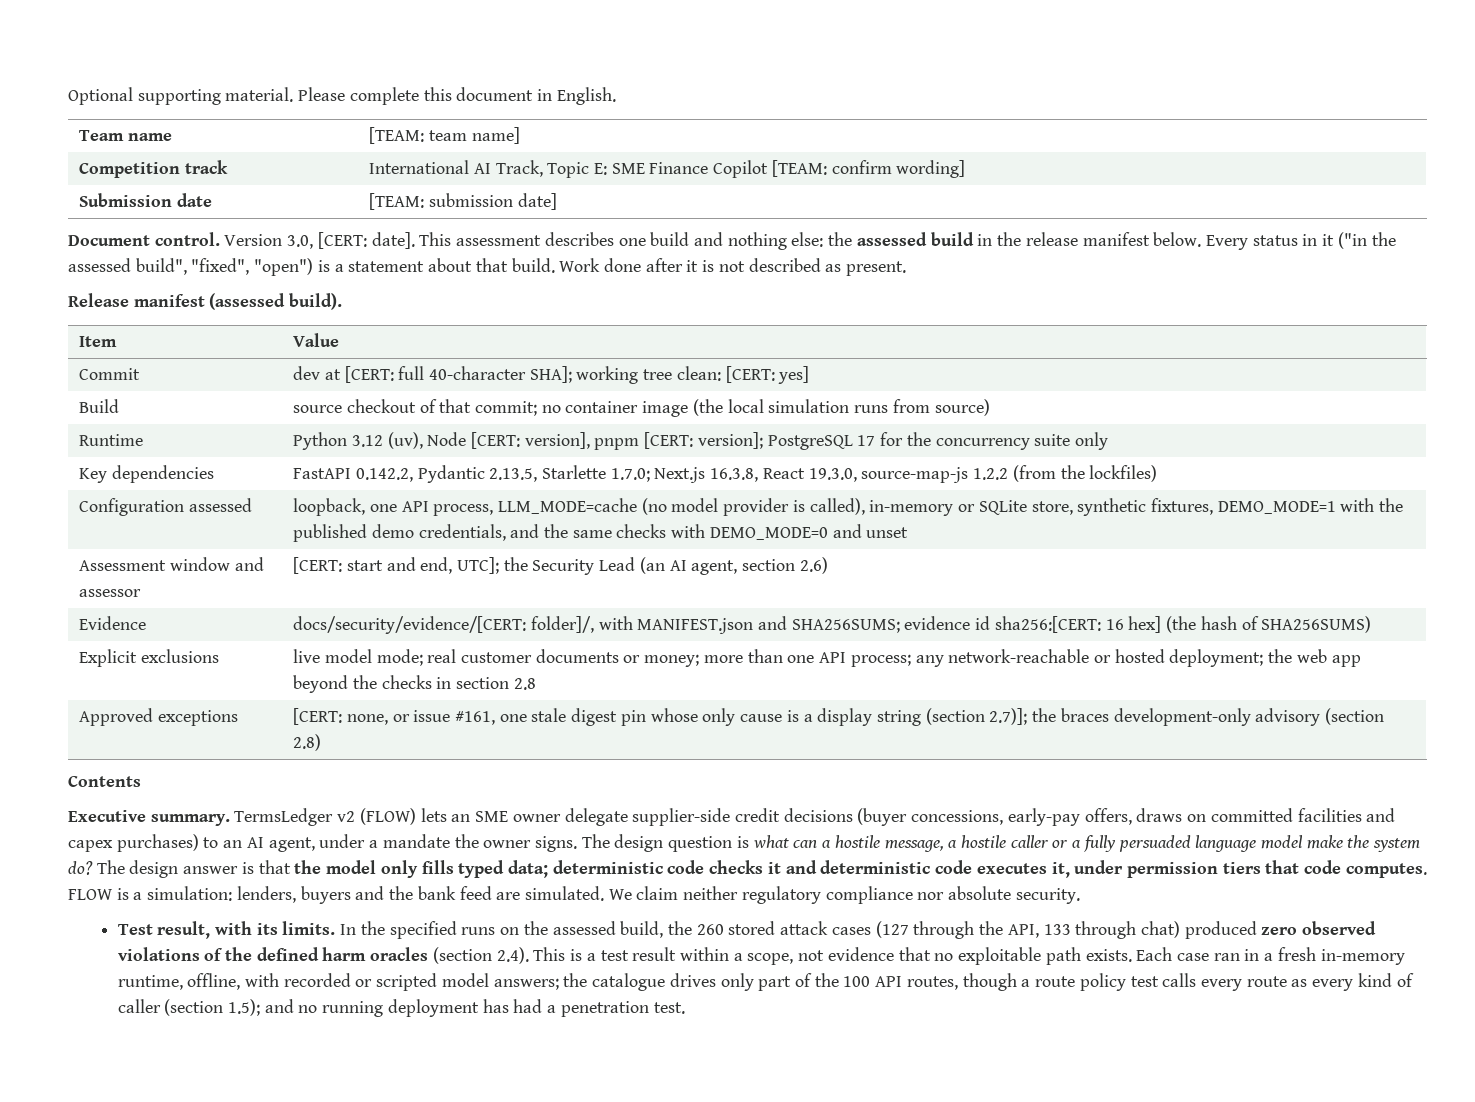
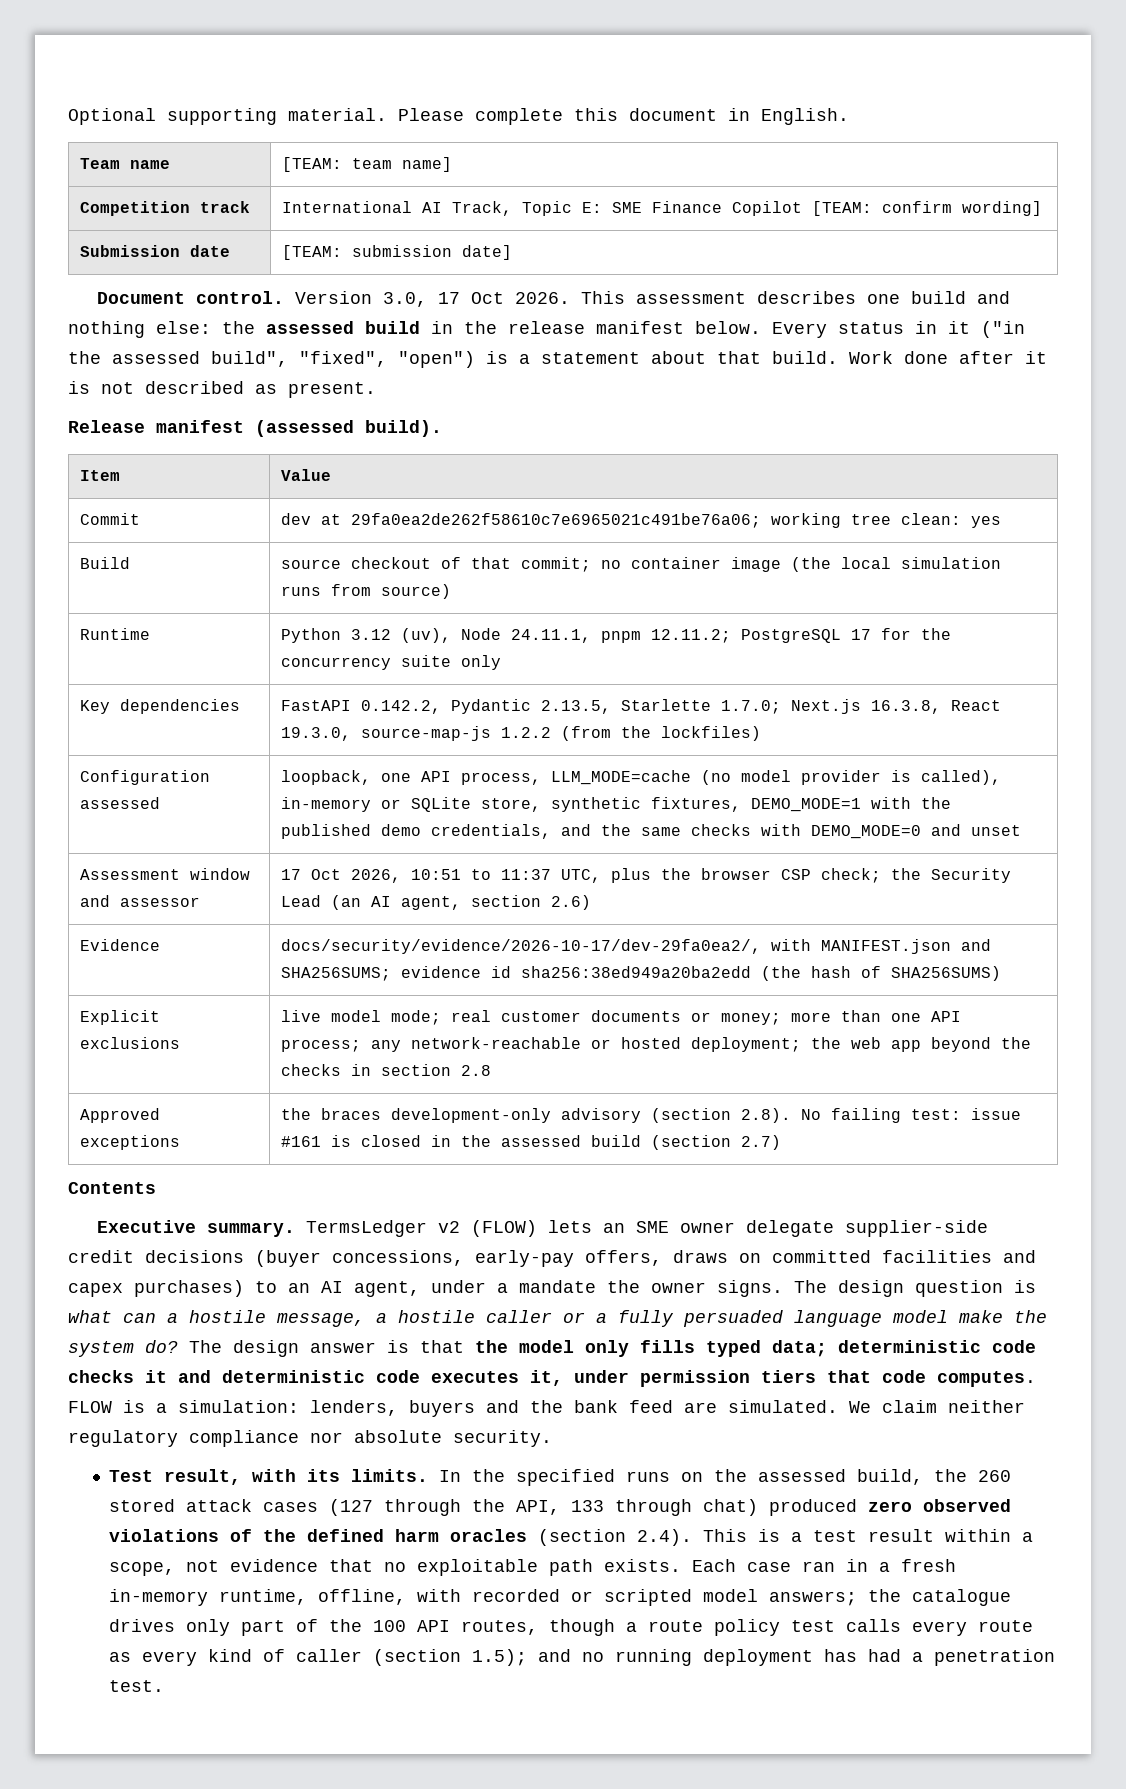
- Version 3.0, [CERT: date].
+ Version 3.0, 17 Oct 2026.
- Commit | dev at [CERT: full 40-character SHA]; working tree clean: [CERT: yes]
+ Commit | dev at 29fa0ea2de262f58610c7e6965021c491be76a06; working tree clean: yes
- Runtime | Python 3.12 (uv), Node [CERT: version], pnpm [CERT: version]; PostgreSQL 17 for the concurrency suite only
+ Runtime | Python 3.12 (uv), Node 24.11.1, pnpm 12.11.2; PostgreSQL 17 for the concurrency suite only
- Assessment window and assessor | [CERT: start and end, UTC]; the Security Lead (an AI agent, section 2.6)
+ Assessment window and assessor | 17 Oct 2026, 10:51 to 11:37 UTC, plus the browser CSP check; the Security Lead (an AI agent, section 2.6)
- Evidence | docs/security/evidence/[CERT: folder]/, with MANIFEST.json and SHA256SUMS; evidence id sha256:[CERT: 16 hex] (the hash of SHA256SUMS)
+ Evidence | docs/security/evidence/2026-10-17/dev-29fa0ea2/, with MANIFEST.json and SHA256SUMS; evidence id sha256:38ed949a20ba2edd (the hash of SHA256SUMS)
- Approved exceptions | [CERT: none, or issue #161, one stale digest pin whose only cause is a display string (section 2.7)]; the braces development-only advisory (section 2.8)
+ Approved exceptions | the braces development-only advisory (section 2.8). No failing test: issue #161 is closed in the assessed build (section 2.7)

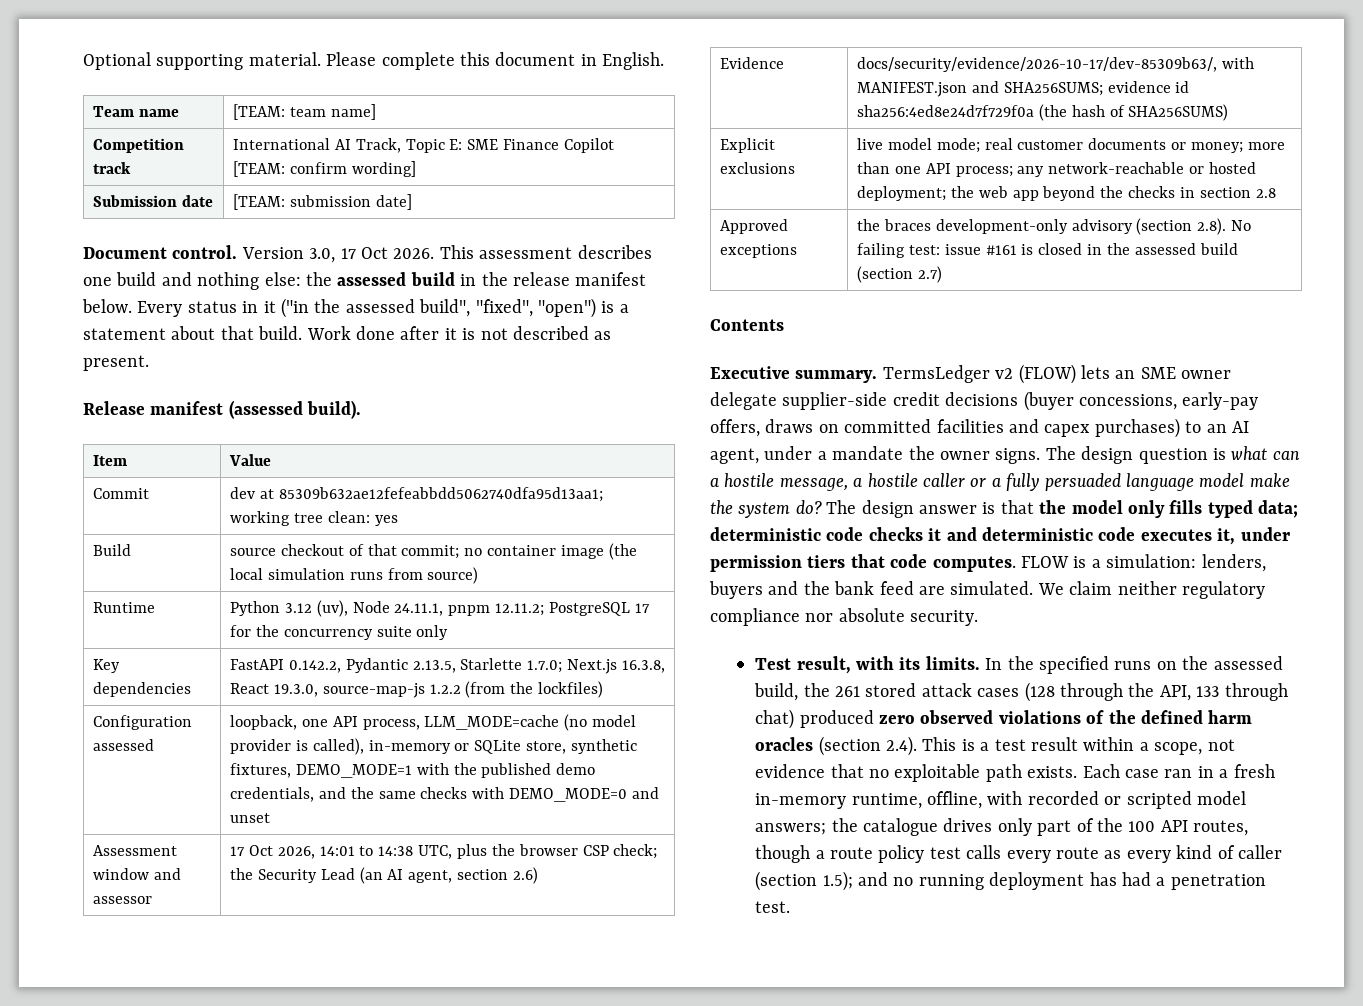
- Commit | dev at 29fa0ea2de262f58610c7e6965021c491be76a06; working tree clean: yes
+ Commit | dev at 85309b632ae12fefeabbdd5062740dfa95d13aa1; working tree clean: yes
- Assessment window and assessor | 17 Oct 2026, 10:51 to 11:37 UTC, plus the browser CSP check; the Security Lead (an AI agent, section 2.6)
+ Assessment window and assessor | 17 Oct 2026, 14:01 to 14:38 UTC, plus the browser CSP check; the Security Lead (an AI agent, section 2.6)
- Evidence | docs/security/evidence/2026-10-17/dev-29fa0ea2/, with MANIFEST.json and SHA256SUMS; evidence id sha256:38ed949a20ba2edd (the hash of SHA256SUMS)
+ Evidence | docs/security/evidence/2026-10-17/dev-85309b63/, with MANIFEST.json and SHA256SUMS; evidence id sha256:4ed8e24d7f729f0a (the hash of SHA256SUMS)
- In the specified runs on the assessed build, the 260 stored attack cases (127 through the API, 133 through chat) produced zero observed violations of the defined harm oracles (section 2.4). This is a test result within a scope, not evidence that no exploitable path exists.
+ In the specified runs on the assessed build, the 261 stored attack cases (128 through the API, 133 through chat) produced zero observed violations of the defined harm oracles (section 2.4). This is a test result within a scope, not evidence that no exploitable path exists.

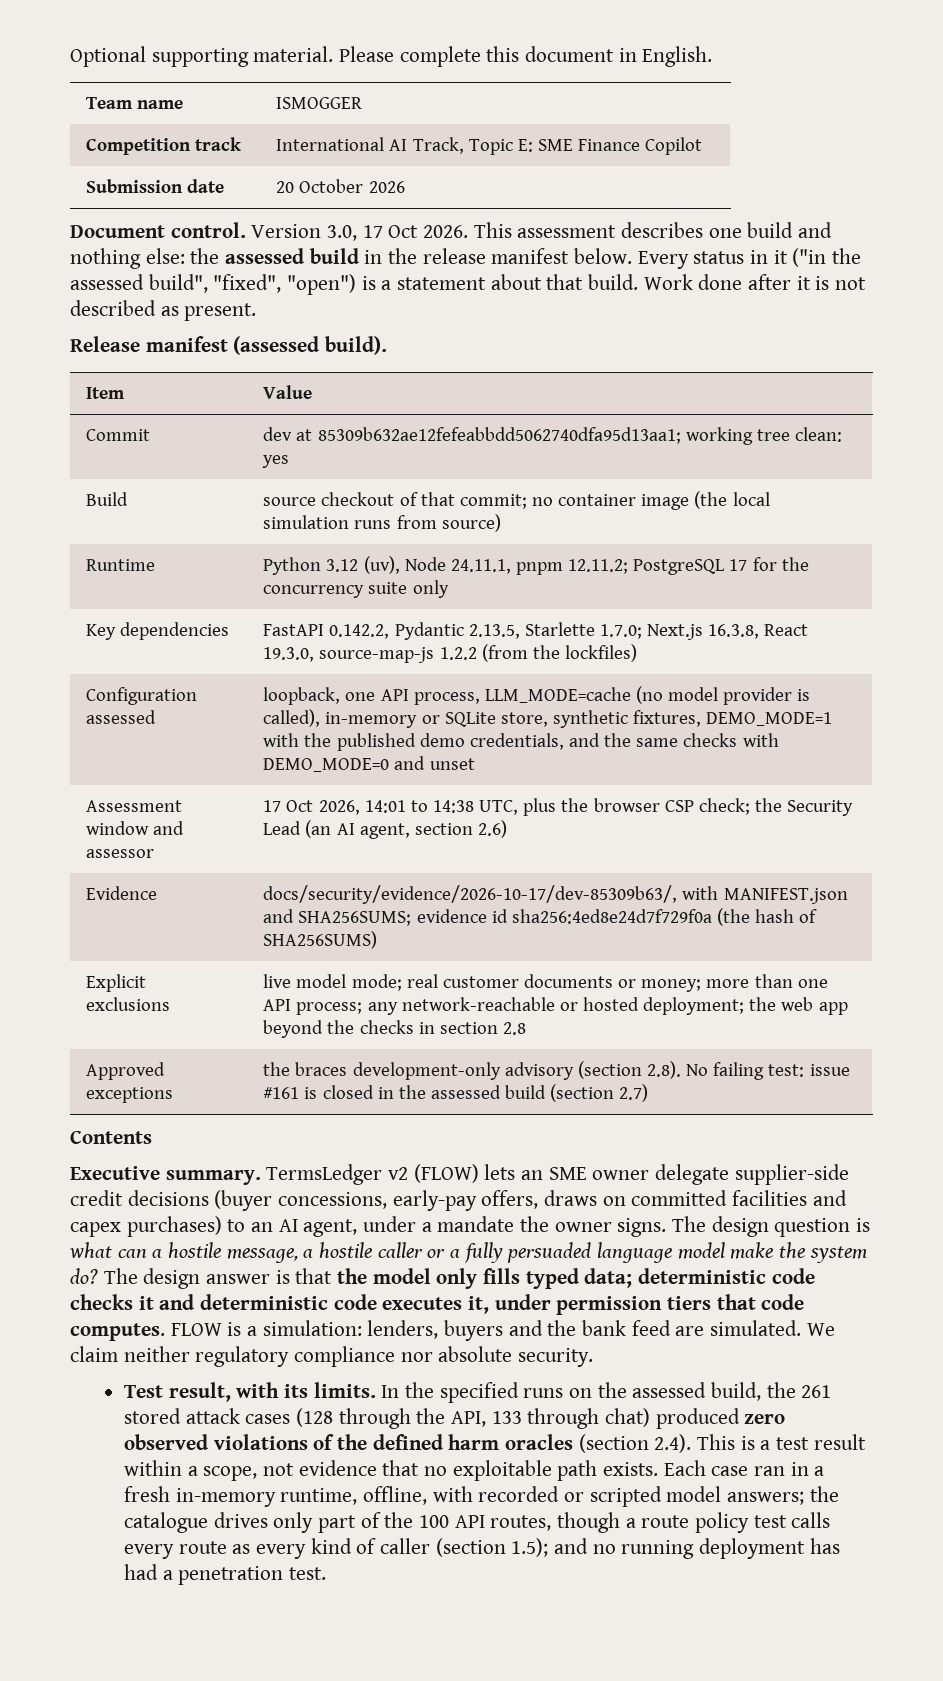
- Team name | [TEAM: team name]
+ Team name | ISMOGGER
- Competition track | International AI Track, Topic E: SME Finance Copilot [TEAM: confirm wording]
+ Competition track | International AI Track, Topic E: SME Finance Copilot
- Submission date | [TEAM: submission date]
+ Submission date | 20 October 2026

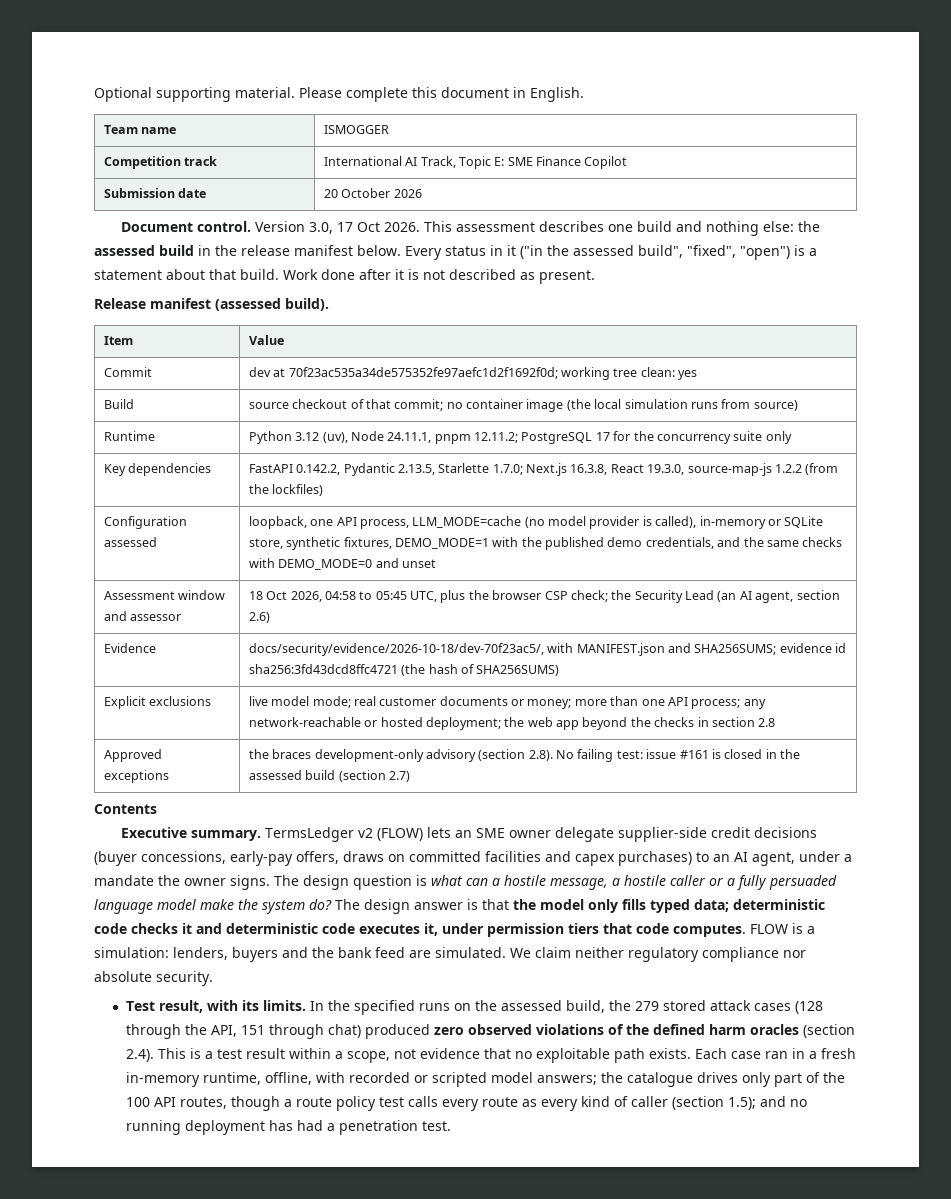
- Commit | dev at 85309b632ae12fefeabbdd5062740dfa95d13aa1; working tree clean: yes
+ Commit | dev at 70f23ac535a34de575352fe97aefc1d2f1692f0d; working tree clean: yes
- Assessment window and assessor | 17 Oct 2026, 14:01 to 14:38 UTC, plus the browser CSP check; the Security Lead (an AI agent, section 2.6)
+ Assessment window and assessor | 18 Oct 2026, 04:58 to 05:45 UTC, plus the browser CSP check; the Security Lead (an AI agent, section 2.6)
- Evidence | docs/security/evidence/2026-10-17/dev-85309b63/, with MANIFEST.json and SHA256SUMS; evidence id sha256:4ed8e24d7f729f0a (the hash of SHA256SUMS)
+ Evidence | docs/security/evidence/2026-10-18/dev-70f23ac5/, with MANIFEST.json and SHA256SUMS; evidence id sha256:3fd43dcd8ffc4721 (the hash of SHA256SUMS)
- In the specified runs on the assessed build, the 261 stored attack cases (128 through the API, 133 through chat) produced zero observed violations of the defined harm oracles (section 2.4). This is a test result within a scope, not evidence that no exploitable path exists.
+ In the specified runs on the assessed build, the 279 stored attack cases (128 through the API, 151 through chat) produced zero observed violations of the defined harm oracles (section 2.4). This is a test result within a scope, not evidence that no exploitable path exists.

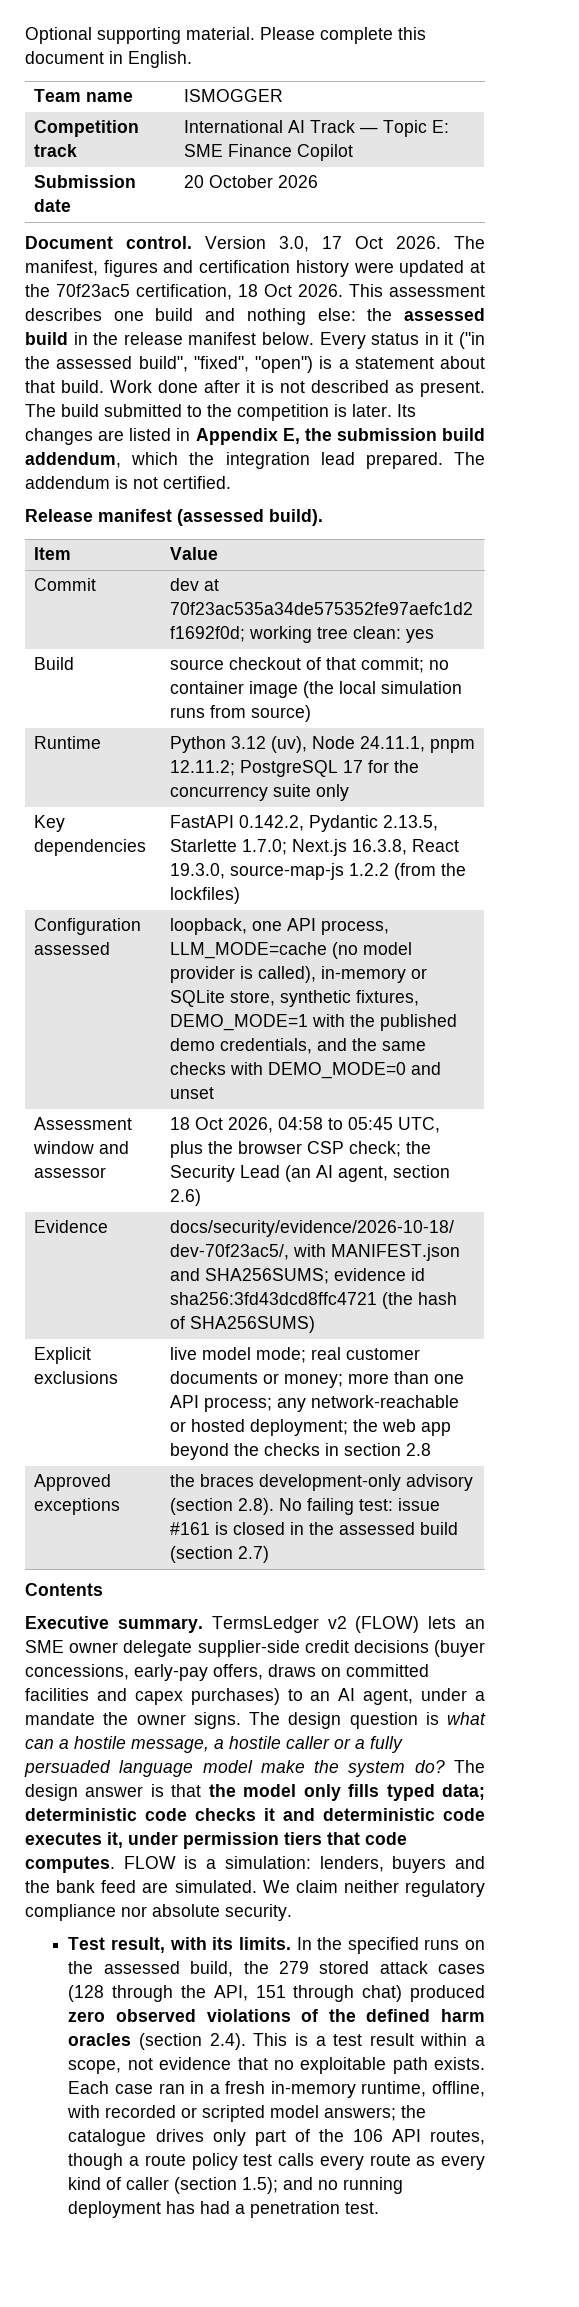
- Competition track | International AI Track, Topic E: SME Finance Copilot
+ Competition track | International AI Track — Topic E: SME Finance Copilot
+ The manifest, figures and certification history were updated at the 70f23ac5 certification, 18 Oct 2026.
+ The build submitted to the competition is later. Its changes are listed in Appendix E, the submission build addendum, which the integration lead prepared. The addendum is not certified.
- Each case ran in a fresh in-memory runtime, offline, with recorded or scripted model answers; the catalogue drives only part of the 100 API routes, though a route policy test calls every route as every kind of caller (section 1.5); and no running deployment has had a penetration test.
+ Each case ran in a fresh in-memory runtime, offline, with recorded or scripted model answers; the catalogue drives only part of the 106 API routes, though a route policy test calls every route as every kind of caller (section 1.5); and no running deployment has had a penetration test.

